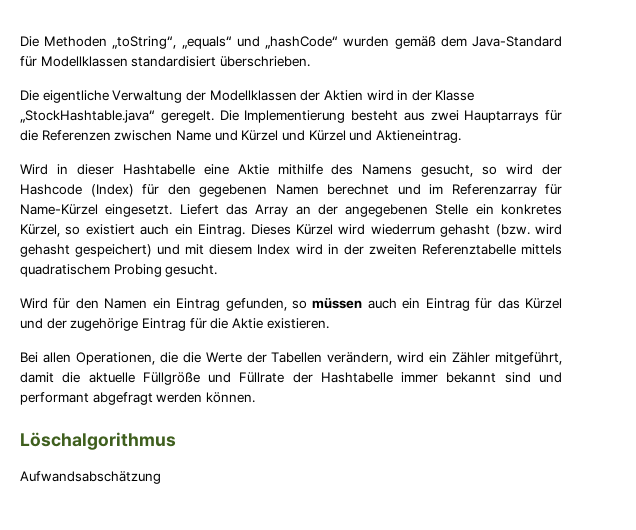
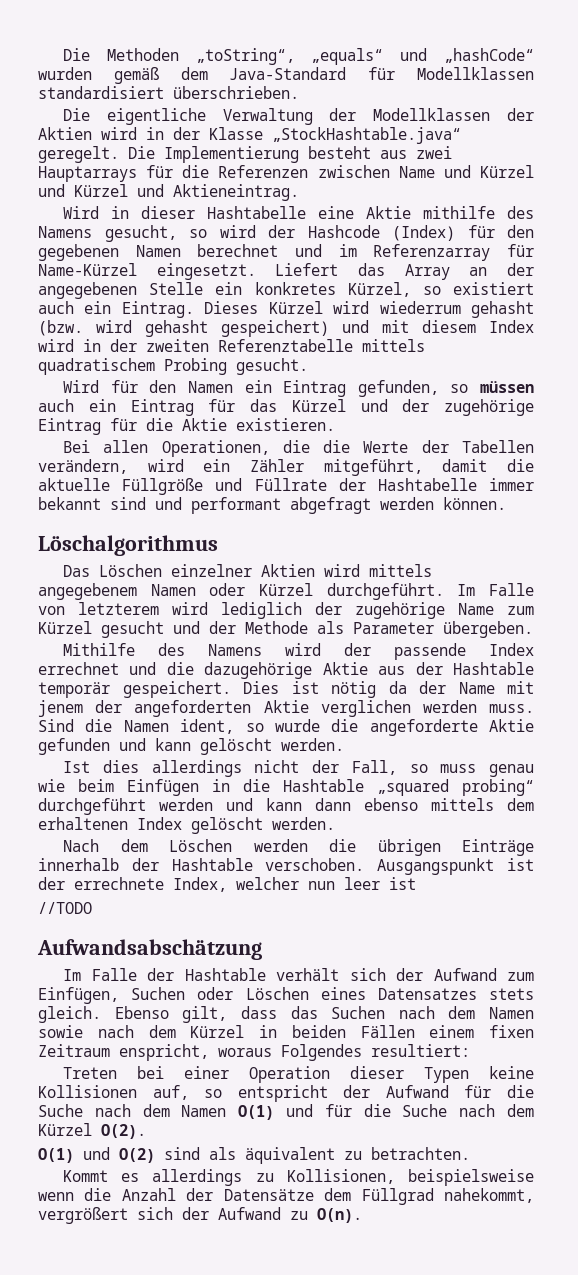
+ Das Löschen einzelner Aktien wird mittels angegebenem Namen oder Kürzel durchgeführt. Im Falle von letzterem wird lediglich der zugehörige Name zum Kürzel gesucht und der Methode als Parameter übergeben.
+ Mithilfe des Namens wird der passende Index errechnet und die dazugehörige Aktie aus der Hashtable temporär gespeichert. Dies ist nötig da der Name mit jenem der angeforderten Aktie verglichen werden muss. Sind die Namen ident, so wurde die angeforderte Aktie gefunden und kann gelöscht werden.
+ Ist dies allerdings nicht der Fall, so muss genau wie beim Einfügen in die Hashtable „squared probing“ durchgeführt werden und kann dann ebenso mittels dem erhaltenen Index gelöscht werden.
+ Nach dem Löschen werden die übrigen Einträge innerhalb der Hashtable verschoben. Ausgangspunkt ist der errechnete Index, welcher nun leer ist
+ //TODO
  Aufwandsabschätzung
+ Im Falle der Hashtable verhält sich der Aufwand zum Einfügen, Suchen oder Löschen eines Datensatzes stets gleich. Ebenso gilt, dass das Suchen nach dem Namen sowie nach dem Kürzel in beiden Fällen einem fixen Zeitraum enspricht, woraus Folgendes resultiert:
+ Treten bei einer Operation dieser Typen keine Kollisionen auf, so entspricht der Aufwand für die Suche nach dem Namen O(1) und für die Suche nach dem Kürzel O(2).
+ O(1) und O(2) sind als äquivalent zu betrachten.
+ Kommt es allerdings zu Kollisionen, beispielsweise wenn die Anzahl der Datensätze dem Füllgrad nahekommt, vergrößert sich der Aufwand zu O(n).

